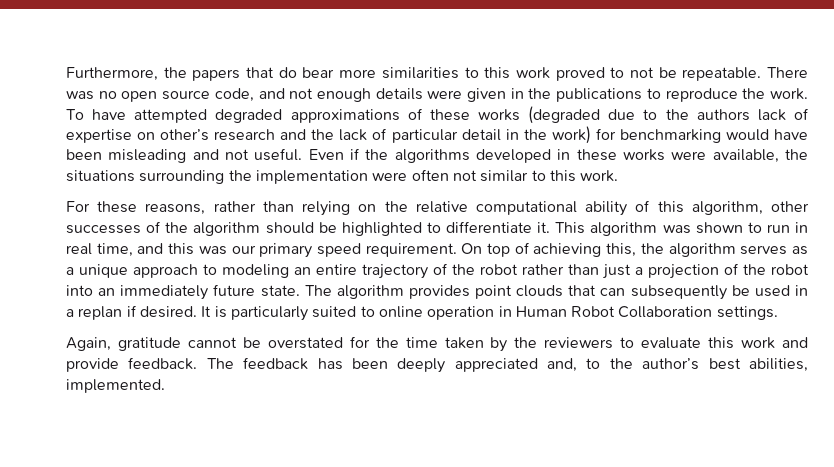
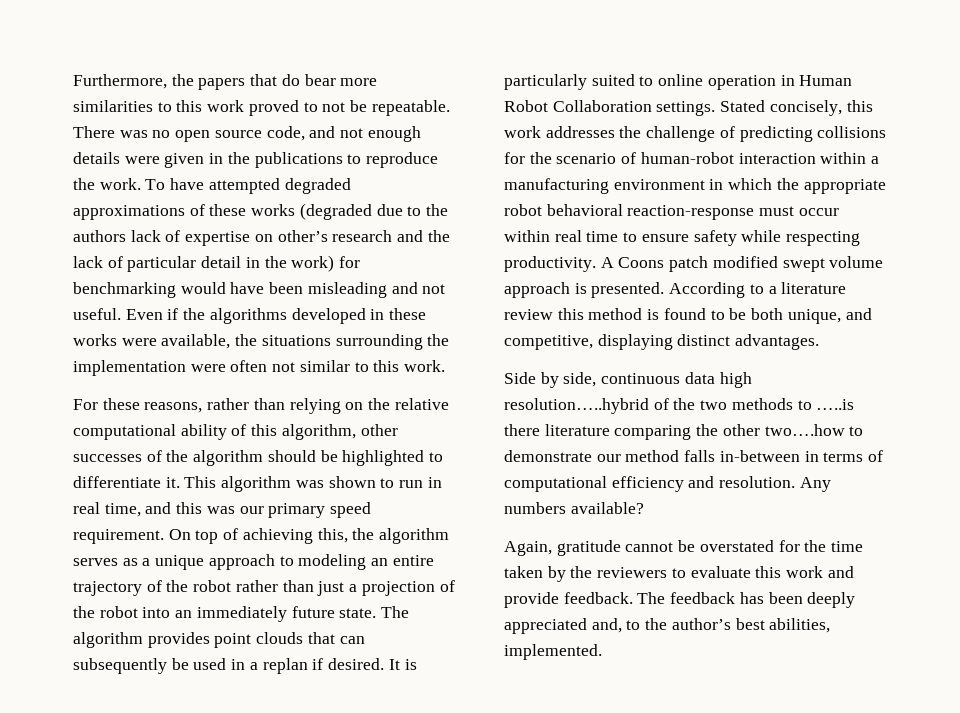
+ Stated concisely, this work addresses the challenge of predicting collisions for the scenario of human-robot interaction within a manufacturing environment in which the appropriate robot behavioral reaction-response must occur within real time to ensure safety while respecting productivity. A Coons patch modified swept volume approach is presented. According to a literature review this method is found to be both unique, and competitive, displaying distinct advantages.
+ Side by side, continuous data high resolution…..hybrid of the two methods to …..is there literature comparing the other two….how to demonstrate our method falls in-between in terms of computational efficiency and resolution. Any numbers available?

